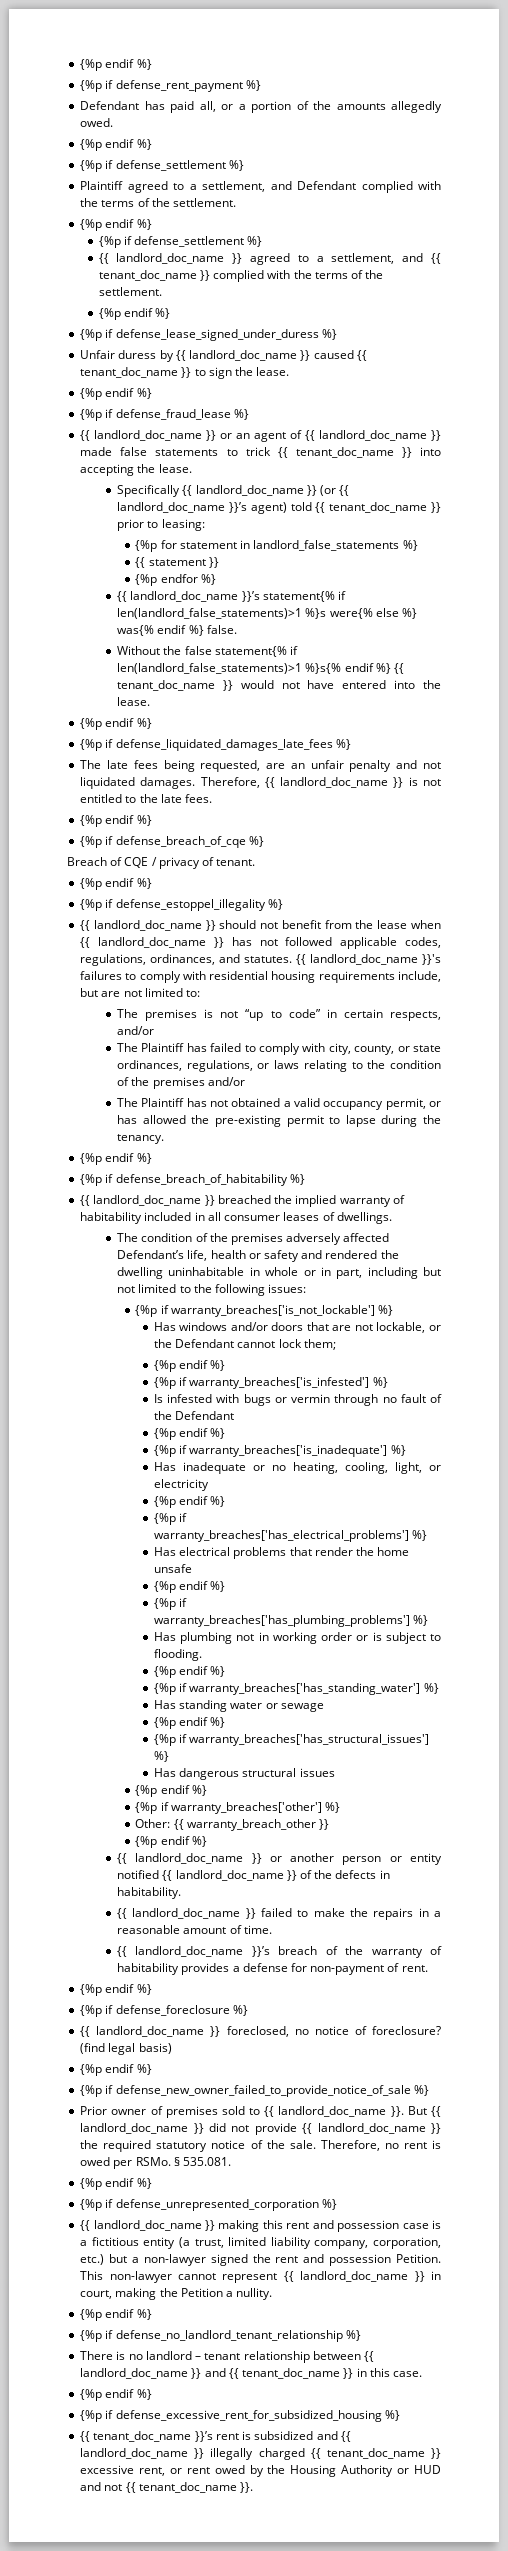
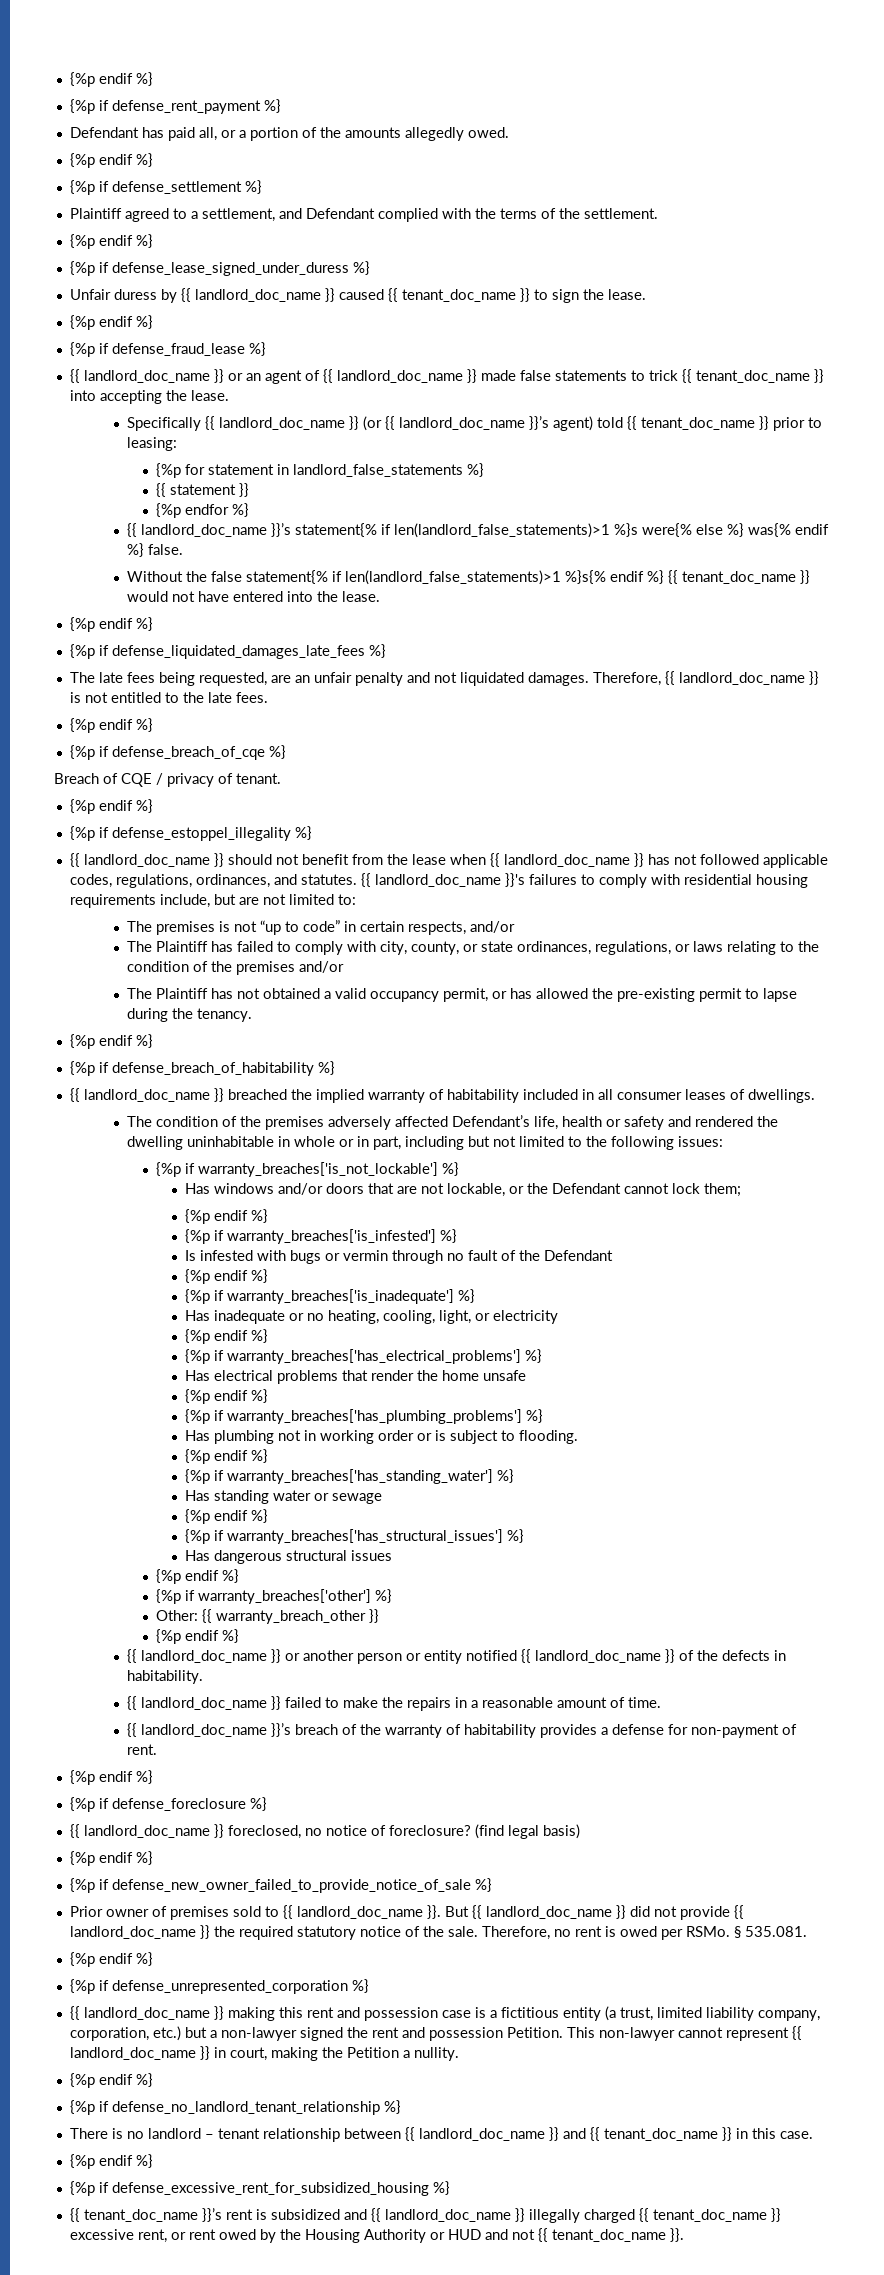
  Plaintiff agreed to a settlement, and Defendant complied with the terms of the settlement.
- {%p endif %}
- {%p if defense_settlement %}
- {{ landlord_doc_name }} agreed to a settlement, and {{ tenant_doc_name }} complied with the terms of the settlement.

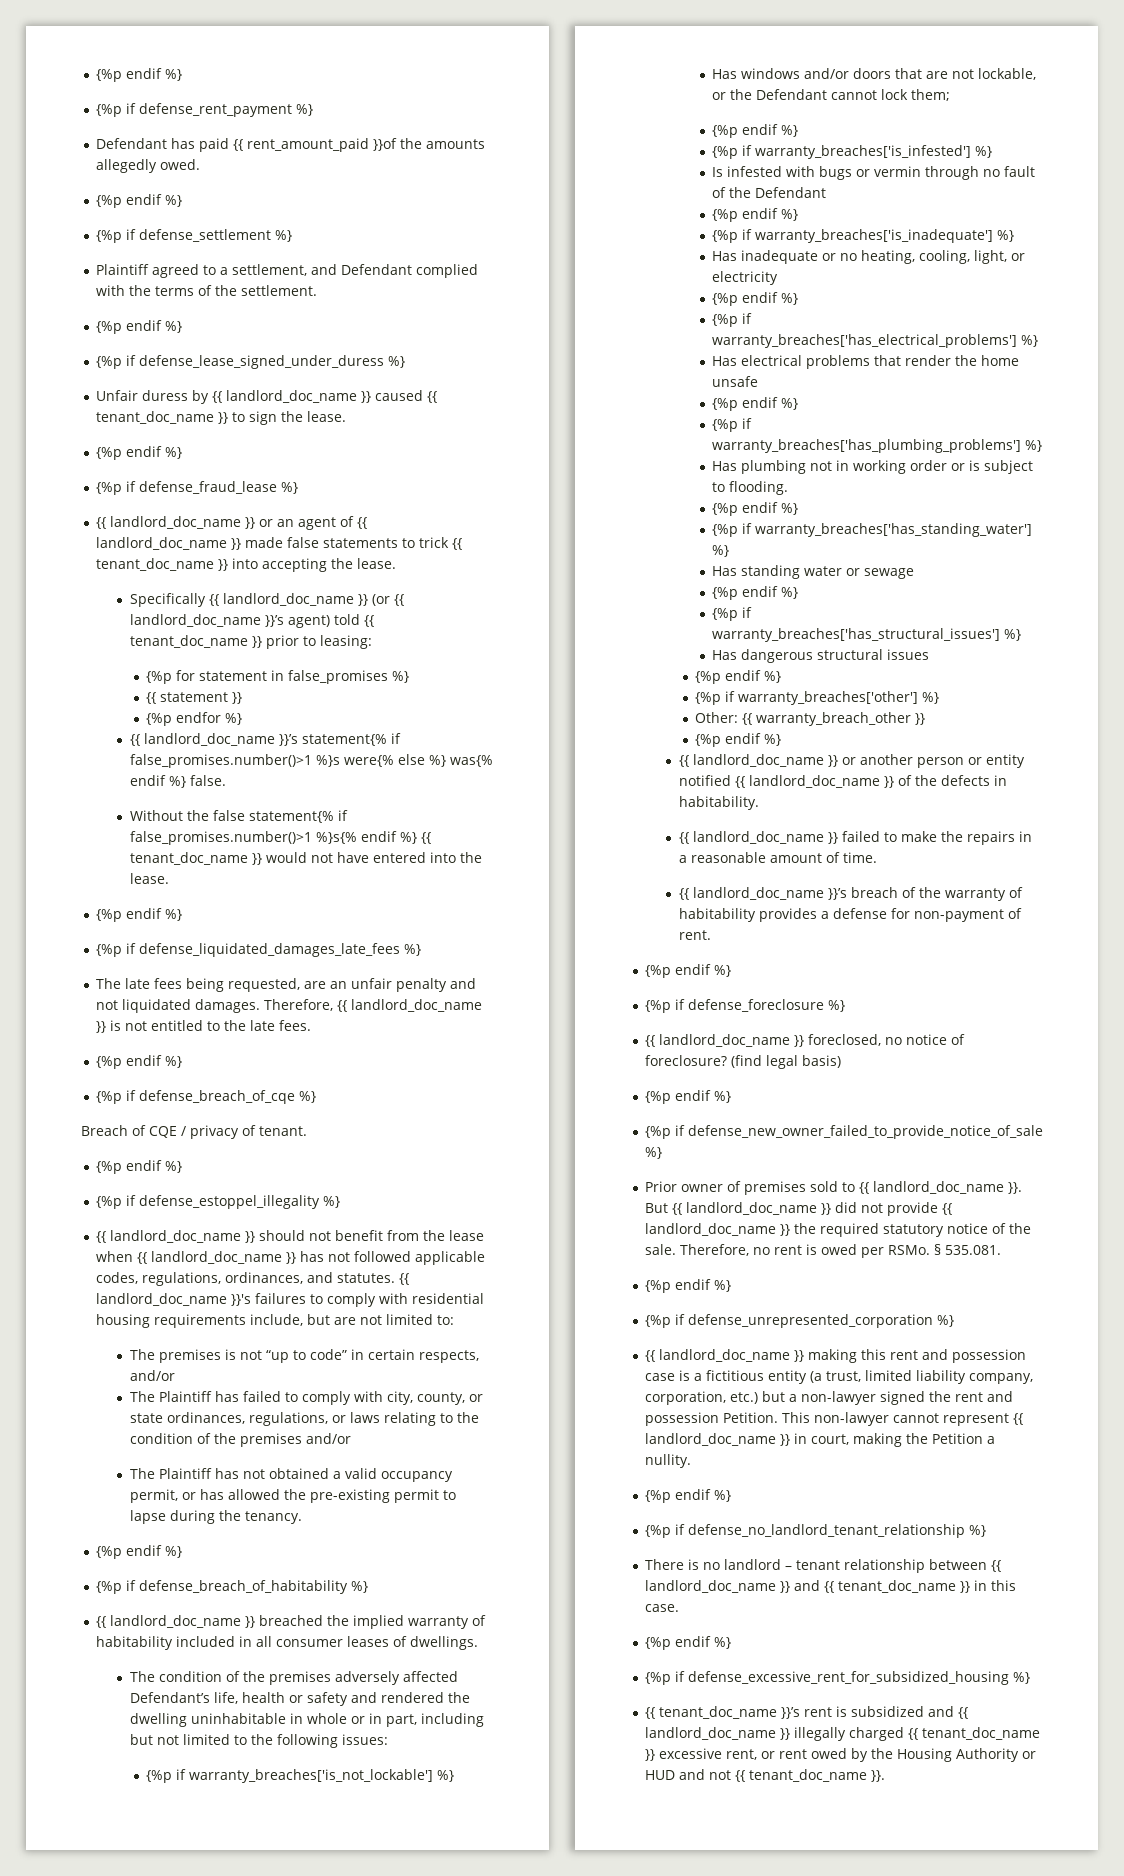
- Defendant has paid all, or a portion of the amounts allegedly owed.
+ Defendant has paid {{ rent_amount_paid }}of the amounts allegedly owed.
- {%p for statement in landlord_false_statements %}
+ {%p for statement in false_promises %}
- {{ landlord_doc_name }}’s statement{% if len(landlord_false_statements)>1 %}s were{% else %} was{% endif %} false.
+ {{ landlord_doc_name }}’s statement{% if false_promises.number()>1 %}s were{% else %} was{% endif %} false.
- Without the false statement{% if len(landlord_false_statements)>1 %}s{% endif %} {{ tenant_doc_name }} would not have entered into the lease.
+ Without the false statement{% if false_promises.number()>1 %}s{% endif %} {{ tenant_doc_name }} would not have entered into the lease.

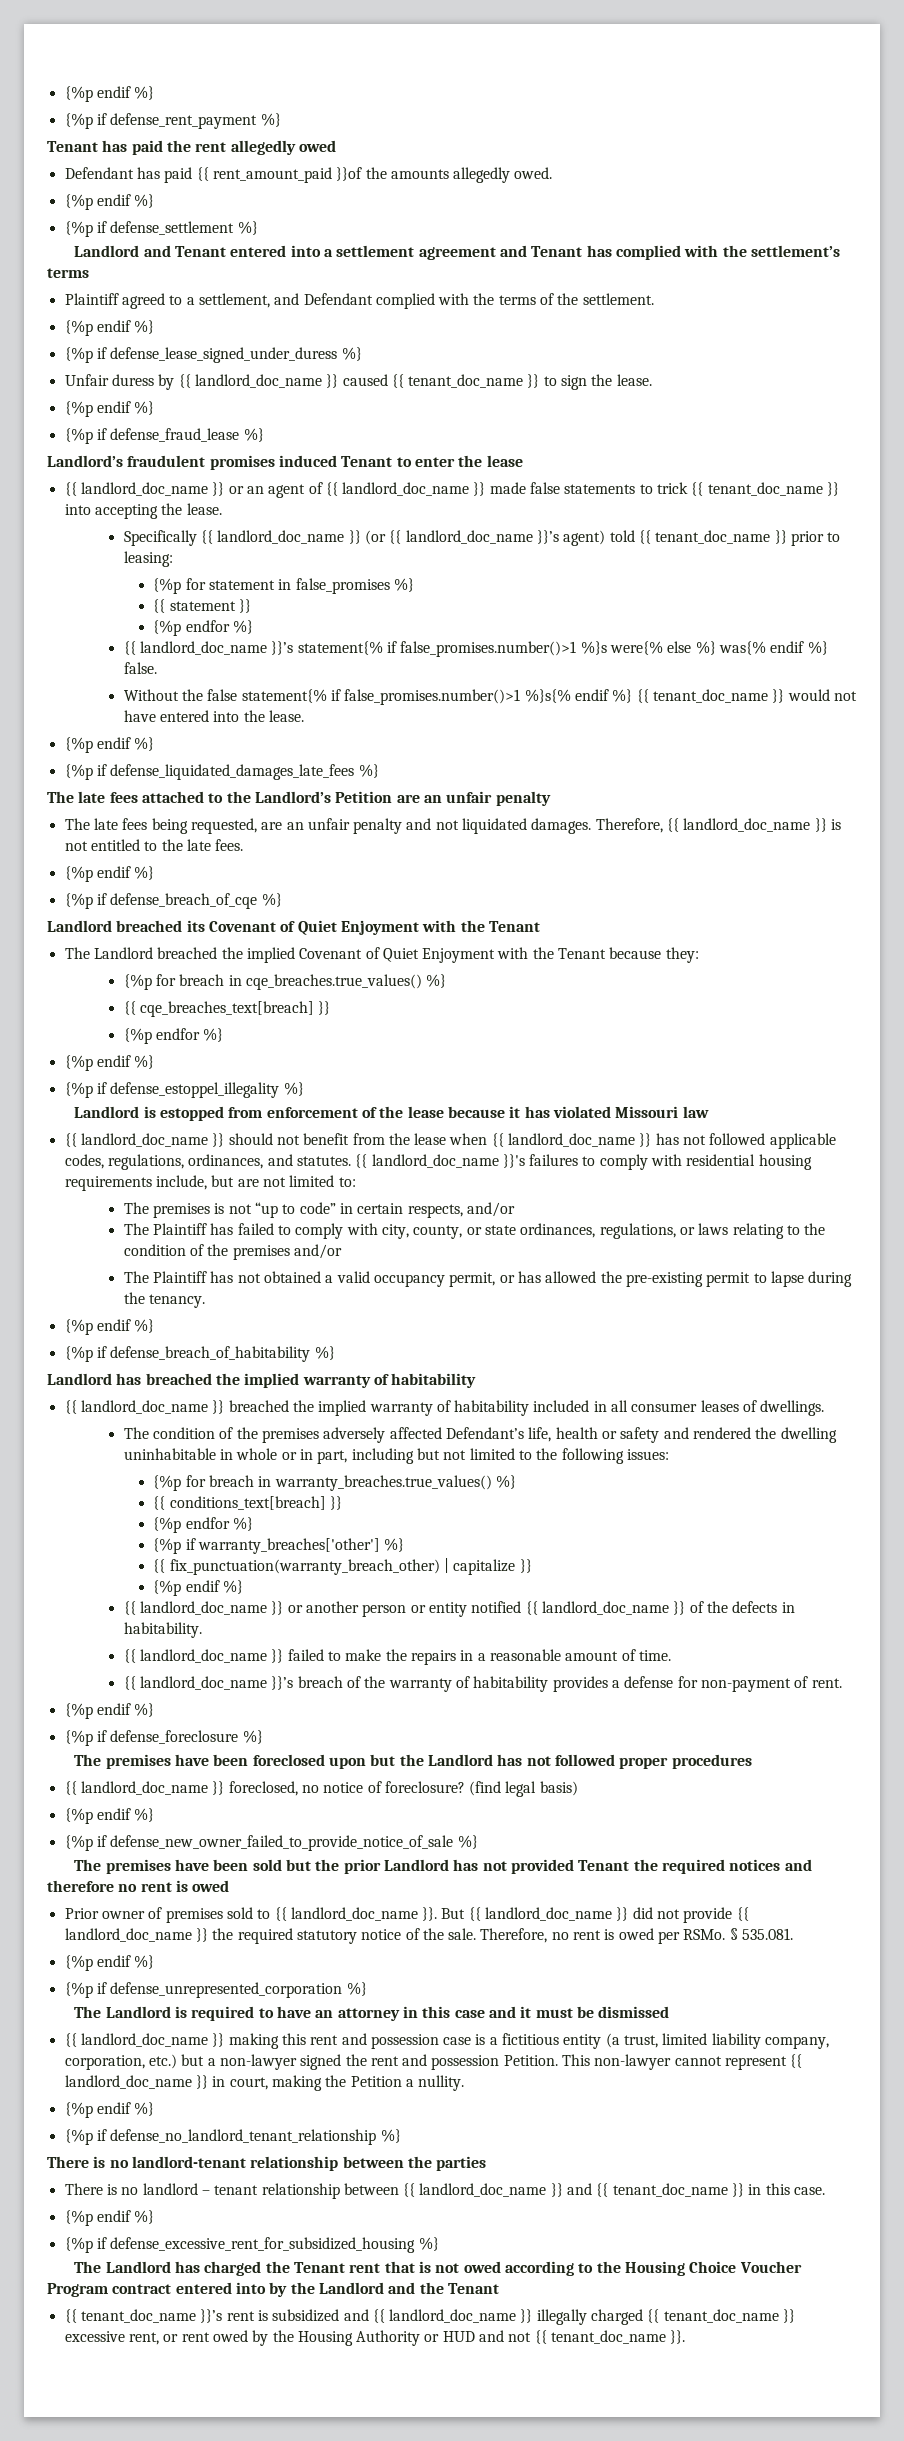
+ Tenant has paid the rent allegedly owed
+ Landlord and Tenant entered into a settlement agreement and Tenant has complied with the settlement’s terms
+ Landlord’s fraudulent promises induced Tenant to enter the lease
+ The late fees attached to the Landlord’s Petition are an unfair penalty
- Breach of CQE / privacy of tenant.
+ Landlord breached its Covenant of Quiet Enjoyment with the Tenant
+ The Landlord breached the implied Covenant of Quiet Enjoyment with the Tenant because they:
+ {%p for breach in cqe_breaches.true_values() %}
+ {{ cqe_breaches_text[breach] }}
+ {%p endfor %}
+ Landlord is estopped from enforcement of the lease because it has violated Missouri law
+ Landlord has breached the implied warranty of habitability
- {%p if warranty_breaches['is_not_lockable'] %}
- Has windows and/or doors that are not lockable, or the Defendant cannot lock them;
- {%p endif %}
- {%p if warranty_breaches['is_infested'] %}
- Is infested with bugs or vermin through no fault of the Defendant
- {%p endif %}
- {%p if warranty_breaches['is_inadequate'] %}
- Has inadequate or no heating, cooling, light, or electricity
- {%p endif %}
- {%p if warranty_breaches['has_electrical_problems'] %}
- Has electrical problems that render the home unsafe
- {%p endif %}
- {%p if warranty_breaches['has_plumbing_problems'] %}
- Has plumbing not in working order or is subject to flooding.
- {%p endif %}
- {%p if warranty_breaches['has_standing_water'] %}
- Has standing water or sewage
- {%p endif %}
- {%p if warranty_breaches['has_structural_issues'] %}
- Has dangerous structural issues
- {%p endif %}
+ {%p for breach in warranty_breaches.true_values() %}
+ {{ conditions_text[breach] }}
+ {%p endfor %}
- Other: {{ warranty_breach_other }}
+ {{ fix_punctuation(warranty_breach_other) | capitalize }}
+ The premises have been foreclosed upon but the Landlord has not followed proper procedures
+ The premises have been sold but the prior Landlord has not provided Tenant the required notices and therefore no rent is owed
+ The Landlord is required to have an attorney in this case and it must be dismissed
+ There is no landlord-tenant relationship between the parties
+ The Landlord has charged the Tenant rent that is not owed according to the Housing Choice Voucher Program contract entered into by the Landlord and the Tenant

